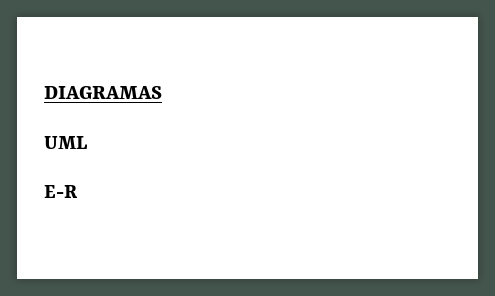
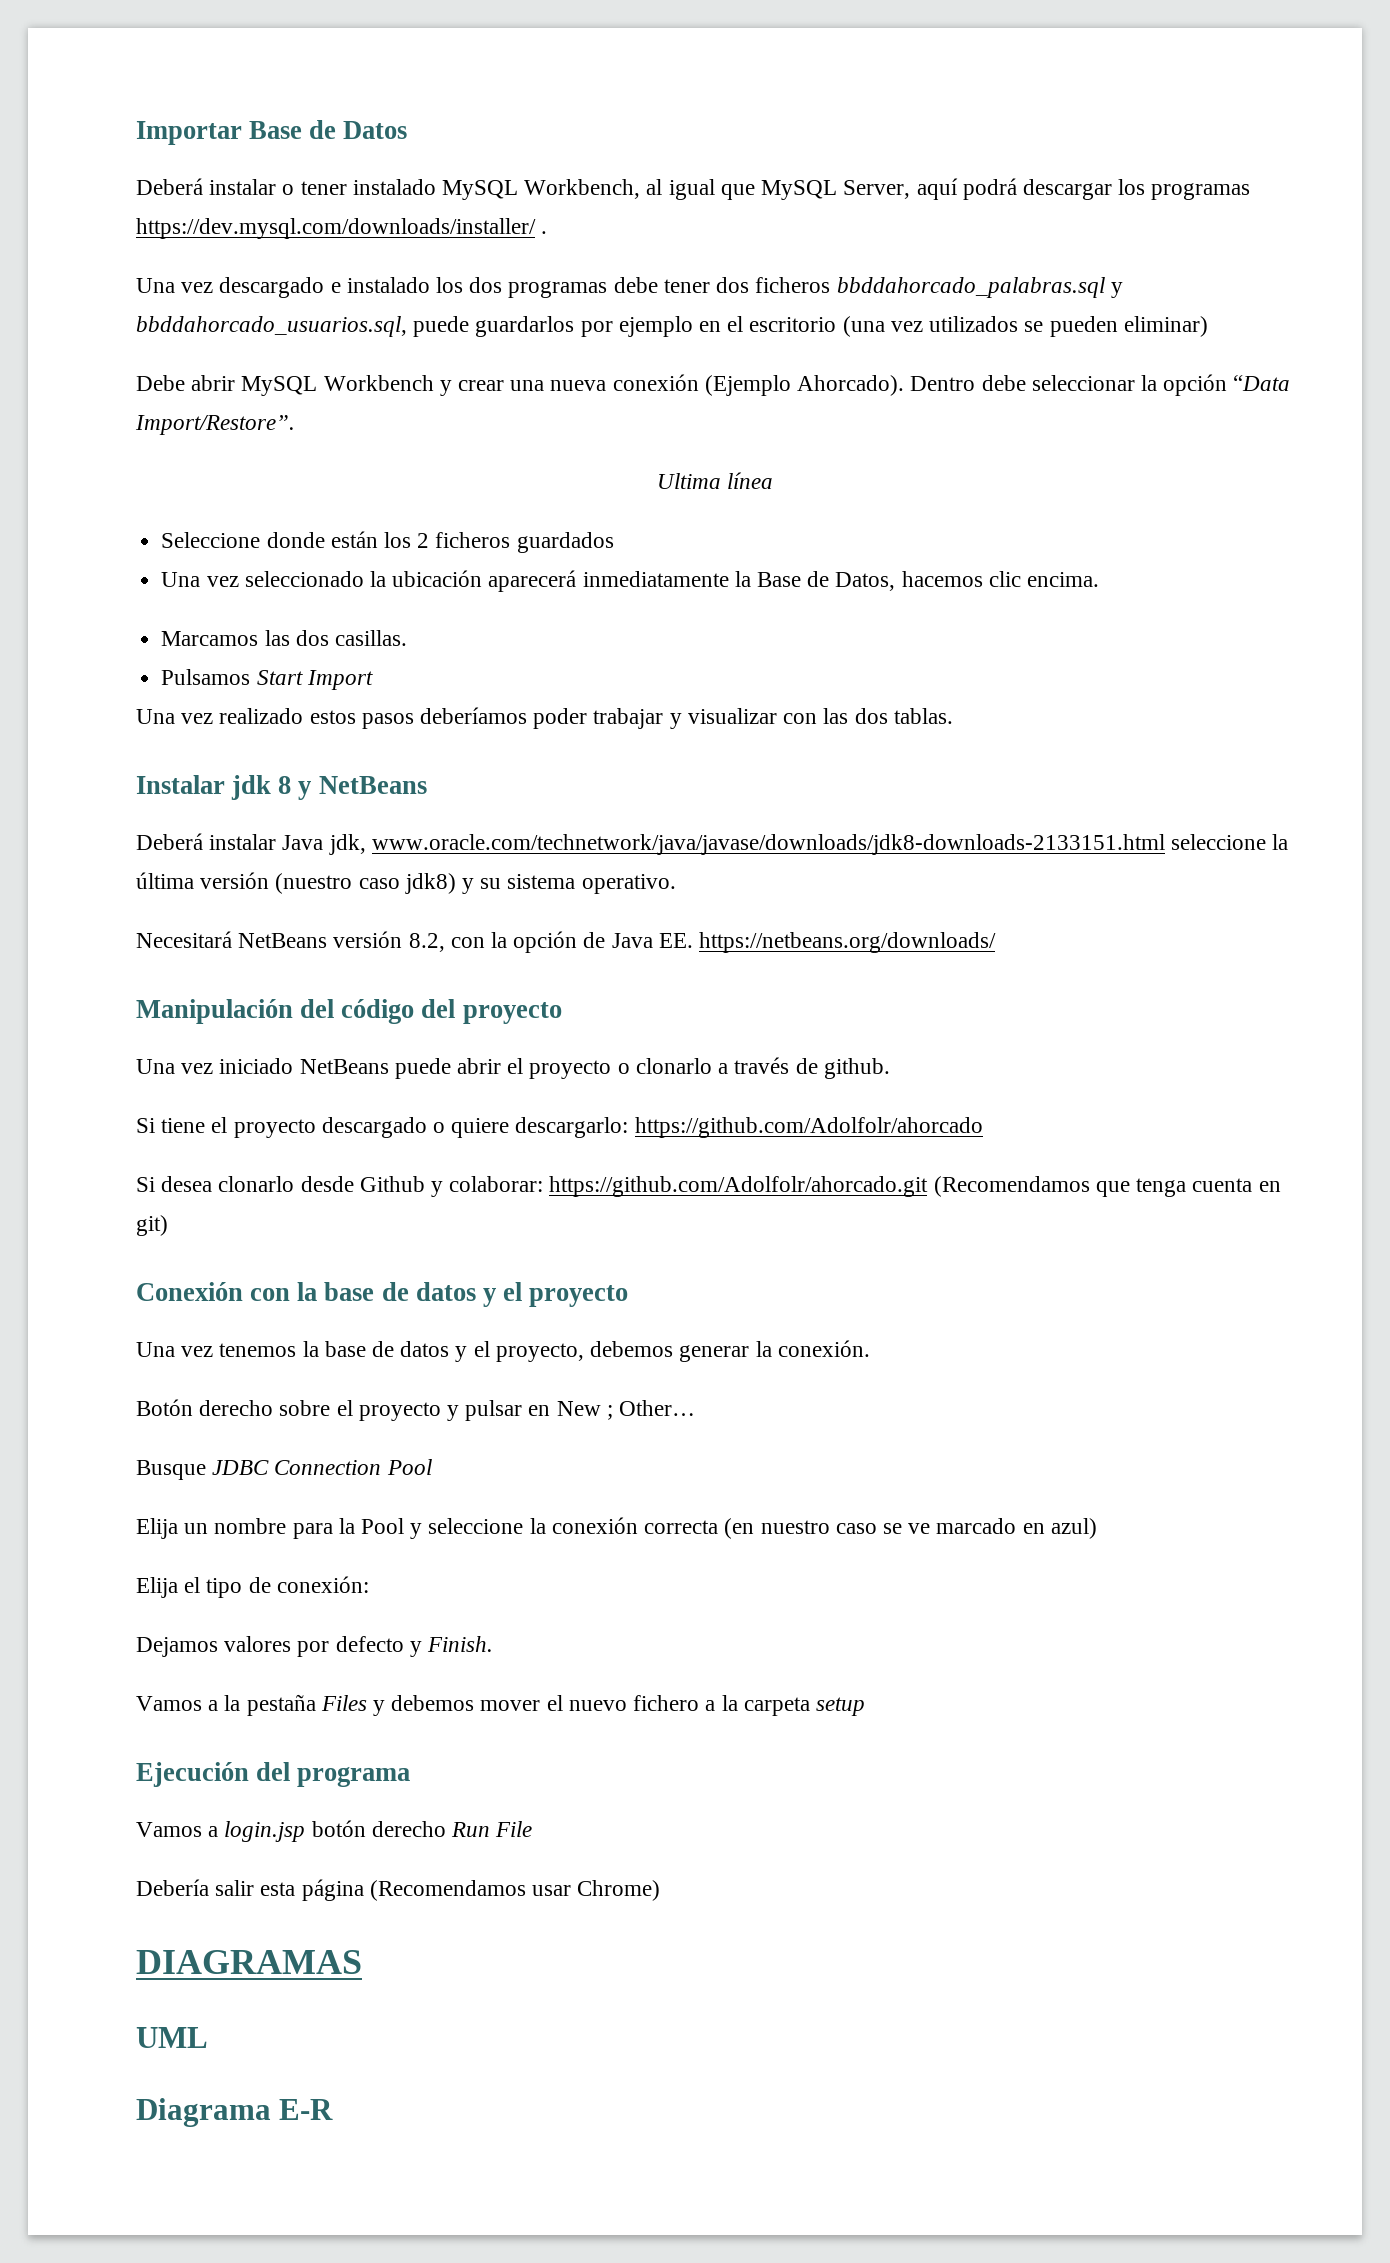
+ Importar Base de Datos
+ Deberá instalar o tener instalado MySQL Workbench, al igual que MySQL Server, aquí podrá descargar los programas https://dev.mysql.com/downloads/installer/ .
+ Una vez descargado e instalado los dos programas debe tener dos ficheros bbddahorcado_palabras.sql y bbddahorcado_usuarios.sql, puede guardarlos por ejemplo en el escritorio (una vez utilizados se pueden eliminar)
+ Debe abrir MySQL Workbench y crear una nueva conexión (Ejemplo Ahorcado). Dentro debe seleccionar la opción “Data Import/Restore”.
+ Ultima línea
+ Seleccione donde están los 2 ficheros guardados
+ Una vez seleccionado la ubicación aparecerá inmediatamente la Base de Datos, hacemos clic encima.
+ Marcamos las dos casillas.
+ Pulsamos Start Import
+ Una vez realizado estos pasos deberíamos poder trabajar y visualizar con las dos tablas.
+ Instalar jdk 8 y NetBeans
+ Deberá instalar Java jdk, www.oracle.com/technetwork/java/javase/downloads/jdk8-downloads-2133151.html seleccione la última versión (nuestro caso jdk8) y su sistema operativo.
+ Necesitará NetBeans versión 8.2, con la opción de Java EE. https://netbeans.org/downloads/
+ Manipulación del código del proyecto
+ Una vez iniciado NetBeans puede abrir el proyecto o clonarlo a través de github.
+ Si tiene el proyecto descargado o quiere descargarlo: https://github.com/Adolfolr/ahorcado
+ Si desea clonarlo desde Github y colaborar: https://github.com/Adolfolr/ahorcado.git (Recomendamos que tenga cuenta en git)
+ Conexión con la base de datos y el proyecto
+ Una vez tenemos la base de datos y el proyecto, debemos generar la conexión.
+ Botón derecho sobre el proyecto y pulsar en New ; Other…
+ Busque JDBC Connection Pool
+ Elija un nombre para la Pool y seleccione la conexión correcta (en nuestro caso se ve marcado en azul)
+ Elija el tipo de conexión:
+ Dejamos valores por defecto y Finish.
+ Vamos a la pestaña Files y debemos mover el nuevo fichero a la carpeta setup
+ Ejecución del programa
+ Vamos a login.jsp botón derecho Run File
+ Debería salir esta página (Recomendamos usar Chrome)
- E-R
+ Diagrama E-R

